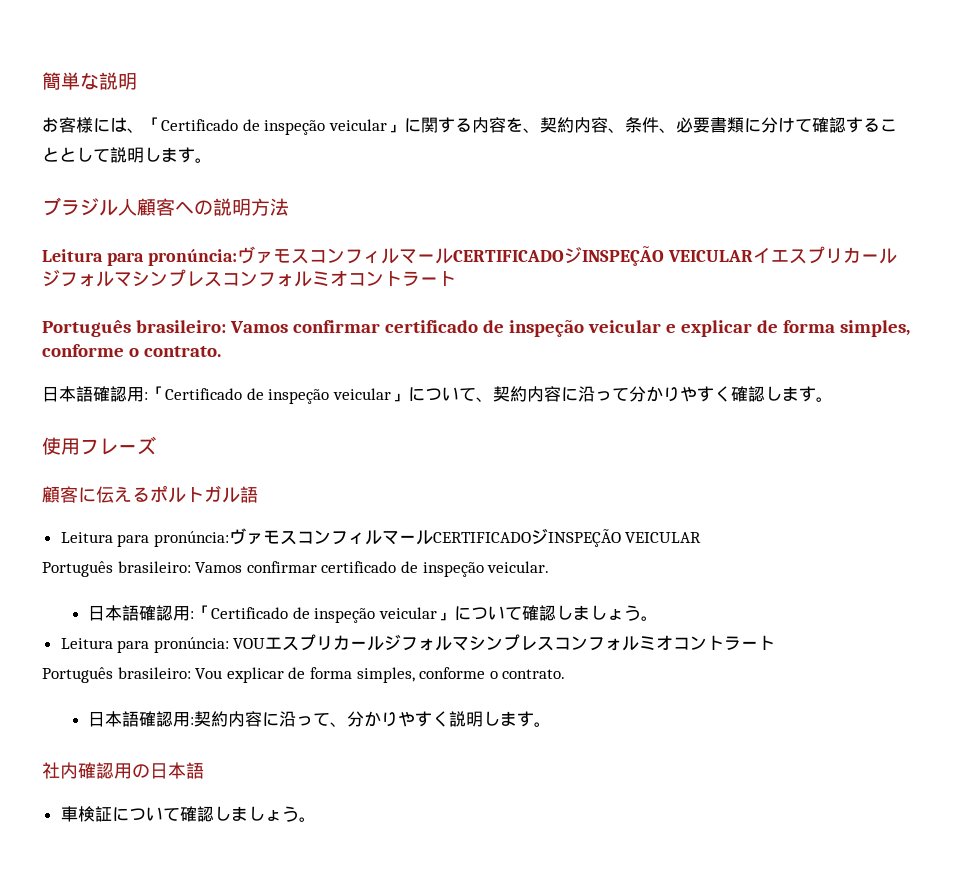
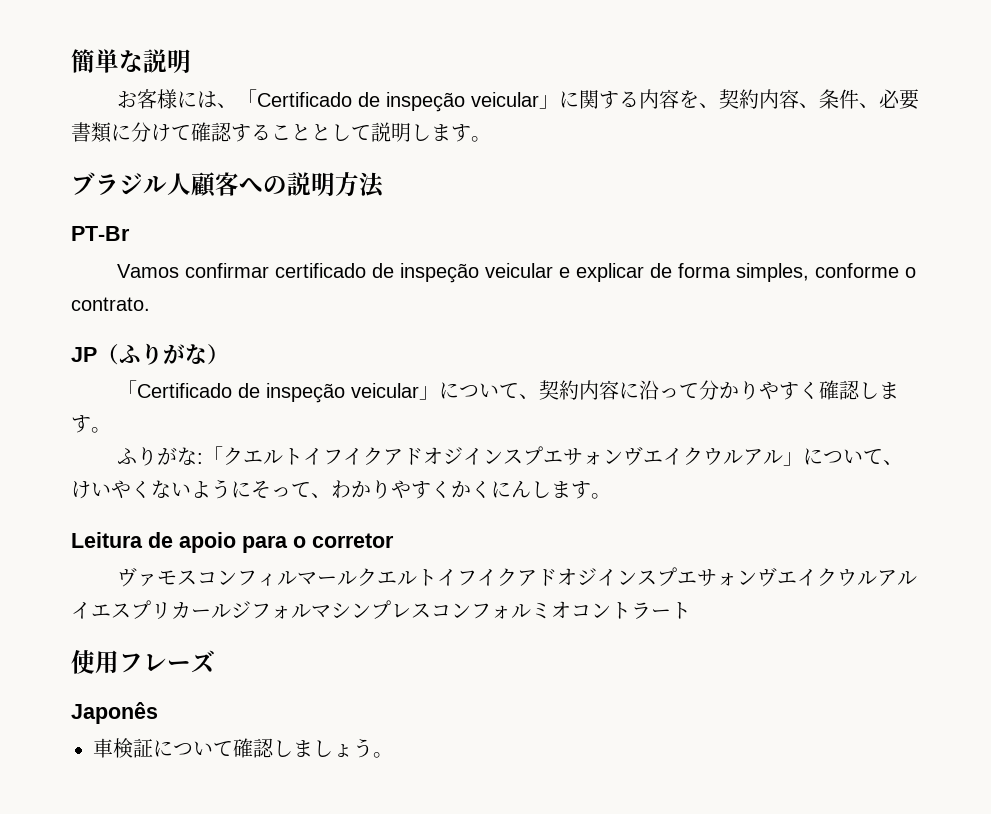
- Leitura para pronúncia:ヴァモスコンフィルマールCERTIFICADOジINSPEÇÃO VEICULARイエスプリカールジフォルマシンプレスコンフォルミオコントラート
+ PT-Br
+ Vamos confirmar certificado de inspeção veicular e explicar de forma simples, conforme o contrato.
+ JP（ふりがな）
+ 「Certificado de inspeção veicular」について、契約内容に沿って分かりやすく確認します。
+ ふりがな:「クエルトイフイクアドオジインスプエサォンヴエイクウルアル」について、けいやくないようにそって、わかりやすくかくにんします。
+ Leitura de apoio para o corretor
+ ヴァモスコンフィルマールクエルトイフイクアドオジインスプエサォンヴエイクウルアルイエスプリカールジフォルマシンプレスコンフォルミオコントラート
- Português brasileiro: Vamos confirmar certificado de inspeção veicular e explicar de forma simples, conforme o contrato.
- 日本語確認用:「Certificado de inspeção veicular」について、契約内容に沿って分かりやすく確認します。
  使用フレーズ
- 顧客に伝えるポルトガル語
- Leitura para pronúncia:ヴァモスコンフィルマールCERTIFICADOジINSPEÇÃO VEICULAR
- Português brasileiro: Vamos confirmar certificado de inspeção veicular.
- 日本語確認用:「Certificado de inspeção veicular」について確認しましょう。
- Leitura para pronúncia: VOUエスプリカールジフォルマシンプレスコンフォルミオコントラート
- Português brasileiro: Vou explicar de forma simples, conforme o contrato.
- 日本語確認用:契約内容に沿って、分かりやすく説明します。
- 社内確認用の日本語
+ Japonês

